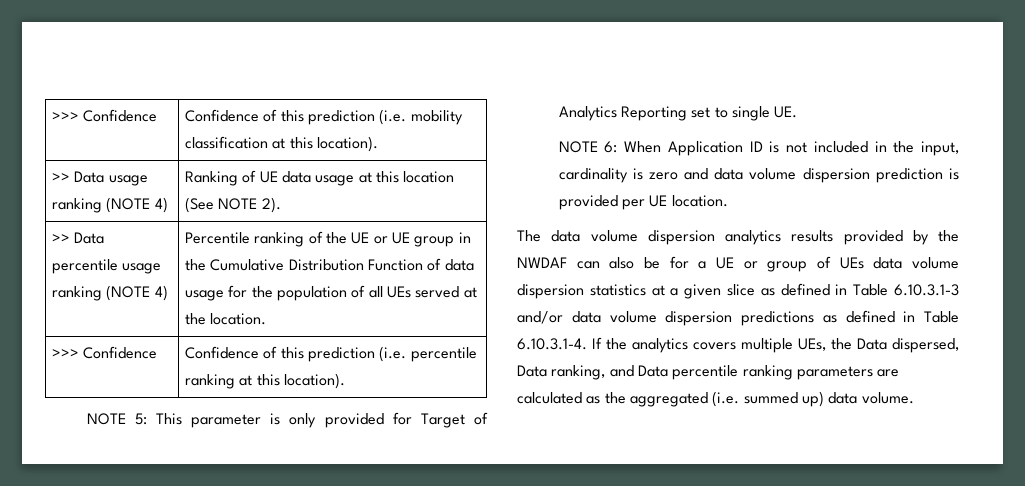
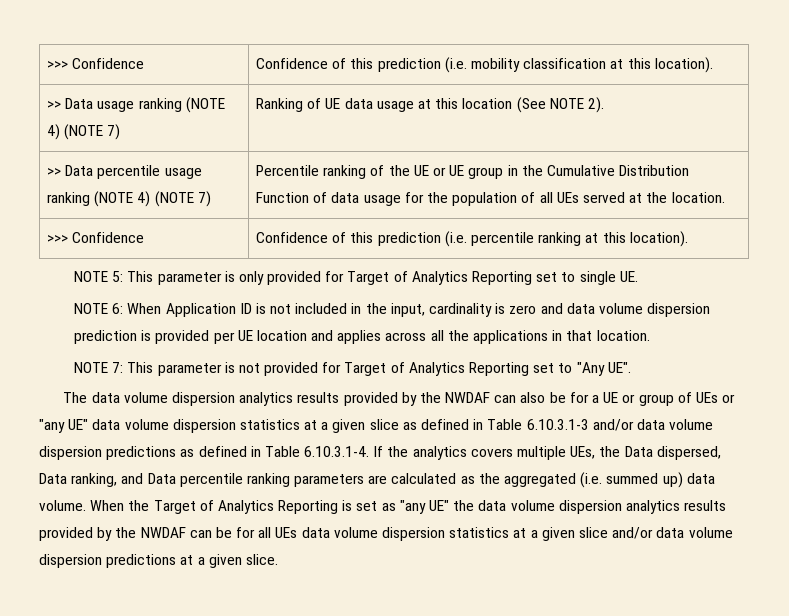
- >> Data usage ranking (NOTE 4) | Ranking of UE data usage at this location (See NOTE 2).
+ >> Data usage ranking (NOTE 4) (NOTE 7) | Ranking of UE data usage at this location (See NOTE 2).
- >> Data percentile usage ranking (NOTE 4) | Percentile ranking of the UE or UE group in the Cumulative Distribution Function of data usage for the population of all UEs served at the location.
+ >> Data percentile usage ranking (NOTE 4) (NOTE 7) | Percentile ranking of the UE or UE group in the Cumulative Distribution Function of data usage for the population of all UEs served at the location.
- NOTE 6: When Application ID is not included in the input, cardinality is zero and data volume dispersion prediction is provided per UE location.
+ NOTE 6: When Application ID is not included in the input, cardinality is zero and data volume dispersion prediction is provided per UE location and applies across all the applications in that location.
+ NOTE 7: This parameter is not provided for Target of Analytics Reporting set to "Any UE".
- The data volume dispersion analytics results provided by the NWDAF can also be for a UE or group of UEs data volume dispersion statistics at a given slice as defined in Table 6.10.3.1-3 and/or data volume dispersion predictions as defined in Table 6.10.3.1-4. If the analytics covers multiple UEs, the Data dispersed, Data ranking, and Data percentile ranking parameters are calculated as the aggregated (i.e. summed up) data volume.
+ The data volume dispersion analytics results provided by the NWDAF can also be for a UE or group of UEs or "any UE" data volume dispersion statistics at a given slice as defined in Table 6.10.3.1-3 and/or data volume dispersion predictions as defined in Table 6.10.3.1-4. If the analytics covers multiple UEs, the Data dispersed, Data ranking, and Data percentile ranking parameters are calculated as the aggregated (i.e. summed up) data volume.
+ When the Target of Analytics Reporting is set as "any UE" the data volume dispersion analytics results provided by the NWDAF can be for all UEs data volume dispersion statistics at a given slice and/or data volume dispersion predictions at a given slice.

